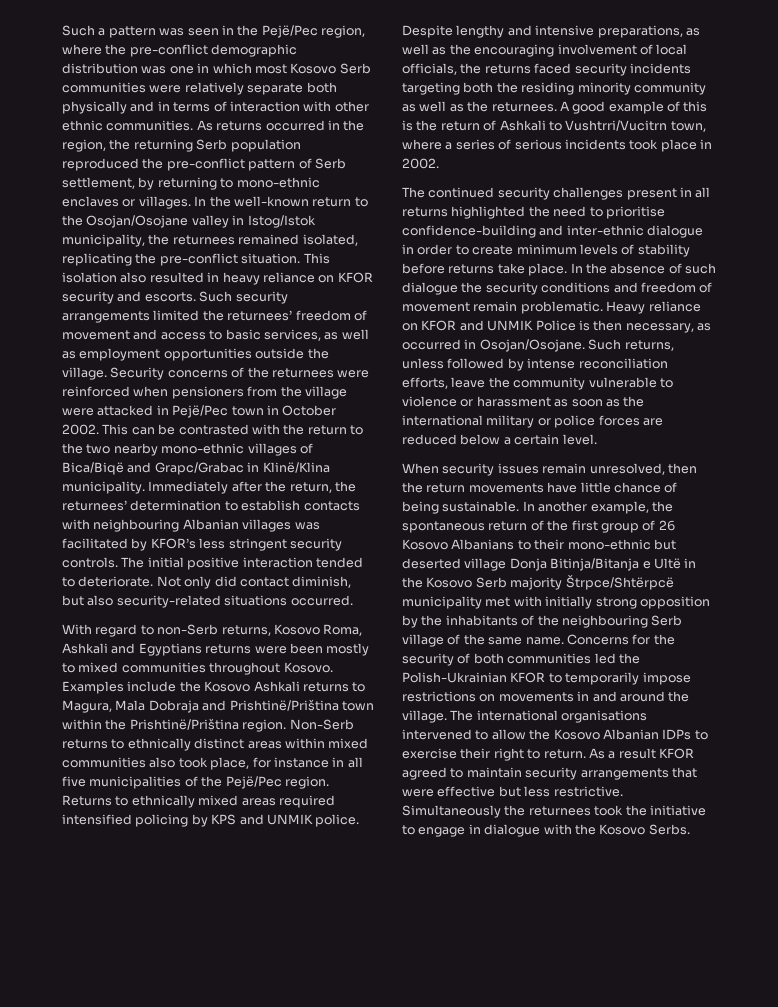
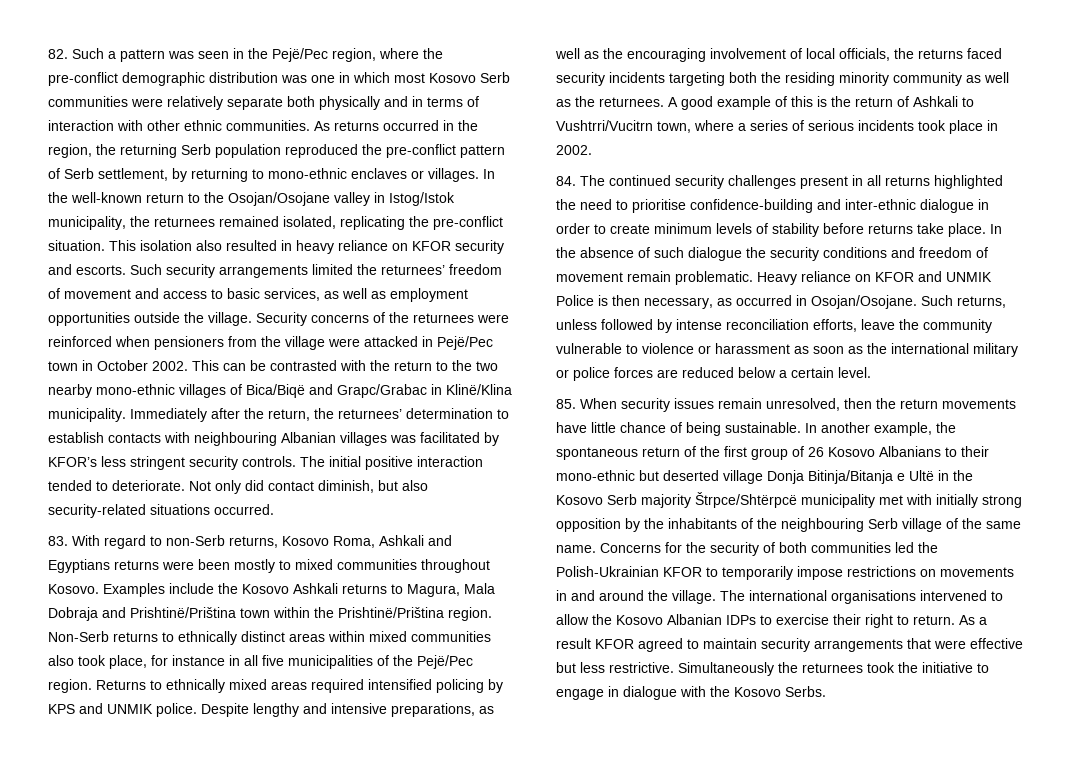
- Such a pattern was seen in the Pejë/Pec region, where the pre-conflict demographic distribution was one in which most Kosovo Serb communities were relatively separate both physically and in terms of interaction with other ethnic communities.
+ 82. Such a pattern was seen in the Pejë/Pec region, where the pre-conflict demographic distribution was one in which most Kosovo Serb communities were relatively separate both physically and in terms of interaction with other ethnic communities.
- With regard to non-Serb returns, Kosovo Roma, Ashkali and Egyptians returns were been mostly to mixed communities throughout Kosovo.
+ 83. With regard to non-Serb returns, Kosovo Roma, Ashkali and Egyptians returns were been mostly to mixed communities throughout Kosovo.
- The continued security challenges present in all returns highlighted the need to prioritise confidence-building and inter-ethnic dialogue in order to create minimum levels of stability before returns take place.
+ 84. The continued security challenges present in all returns highlighted the need to prioritise confidence-building and inter-ethnic dialogue in order to create minimum levels of stability before returns take place.
- When security issues remain unresolved, then the return movements have little chance of being sustainable.
+ 85. When security issues remain unresolved, then the return movements have little chance of being sustainable.

